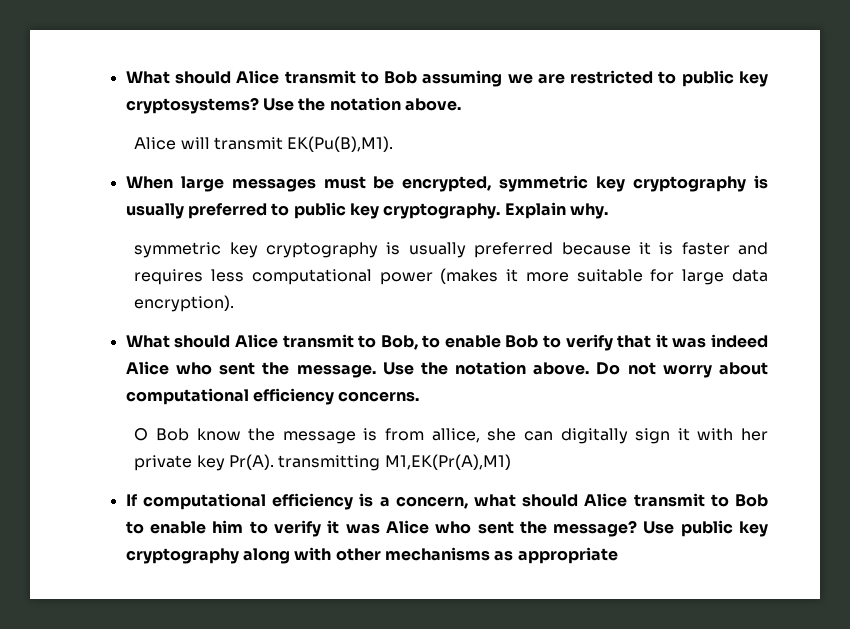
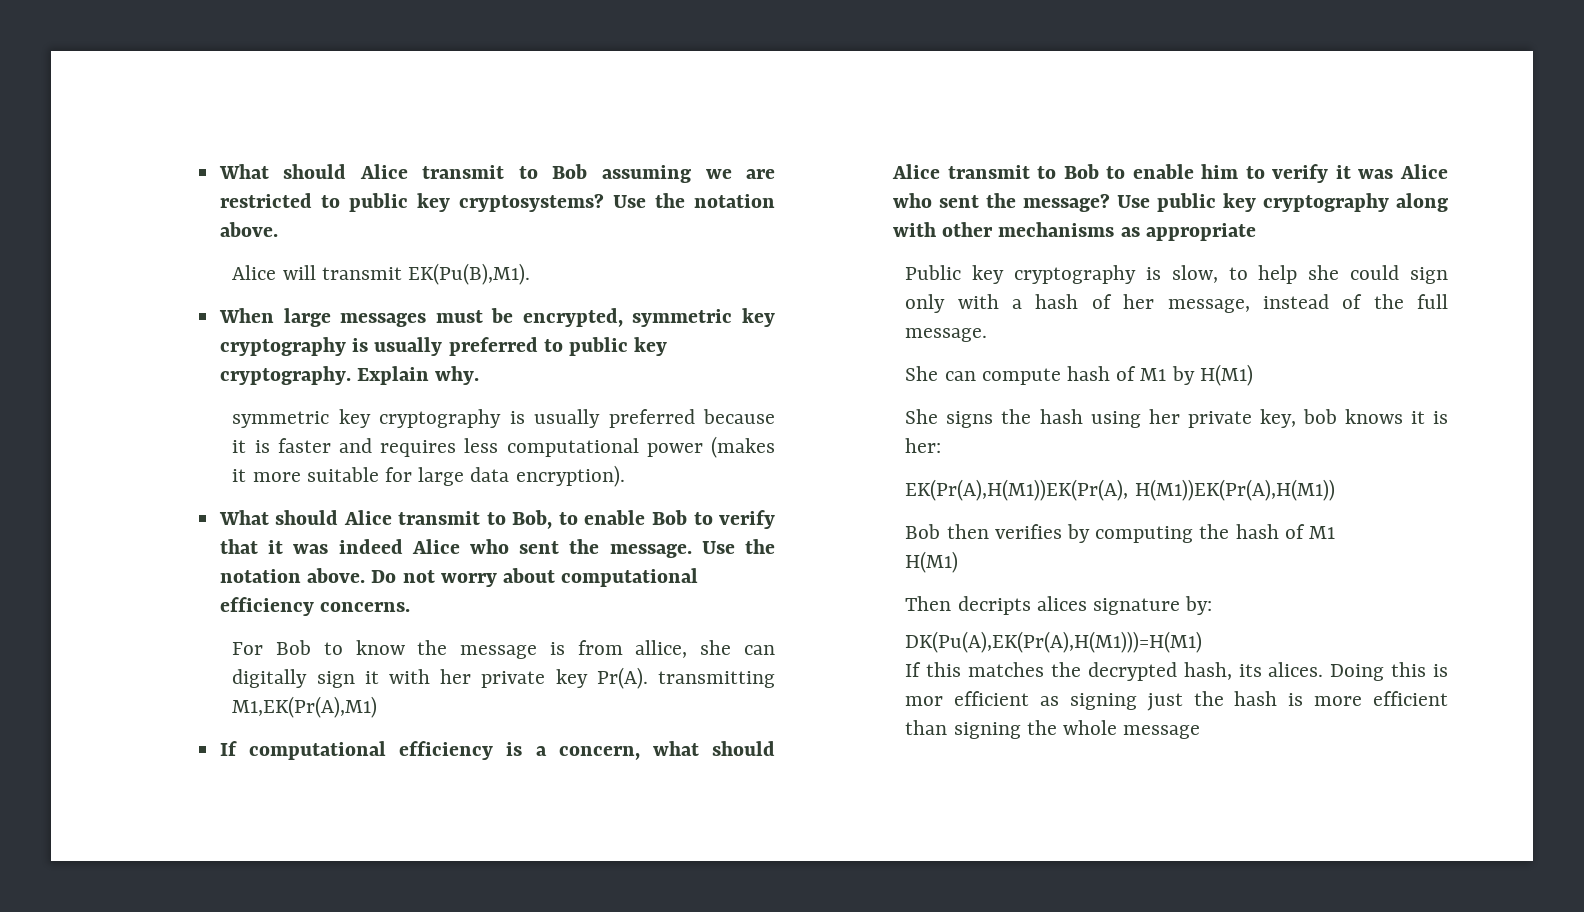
- O Bob know the message is from allice, she can digitally sign it with her private key Pr(A). transmitting M1,EK(Pr(A),M1)
+ For Bob to know the message is from allice, she can digitally sign it with her private key Pr(A). transmitting M1,EK(Pr(A),M1)
+ Public key cryptography is slow, to help she could sign only with a hash of her message, instead of the full message.
+ She can compute hash of M1 by H(M1)
+ She signs the hash using her private key, bob knows it is her:
+ EK(Pr(A),H(M1))EK(Pr(A), H(M1))EK(Pr(A),H(M1))
+ Bob then verifies by computing the hash of M1
+ H(M1)
+ Then decripts alices signature by:
+ DK(Pu(A),EK(Pr(A),H(M1)))=H(M1)
+ If this matches the decrypted hash, its alices. Doing this is mor efficient as signing just the hash is more efficient than signing the whole message

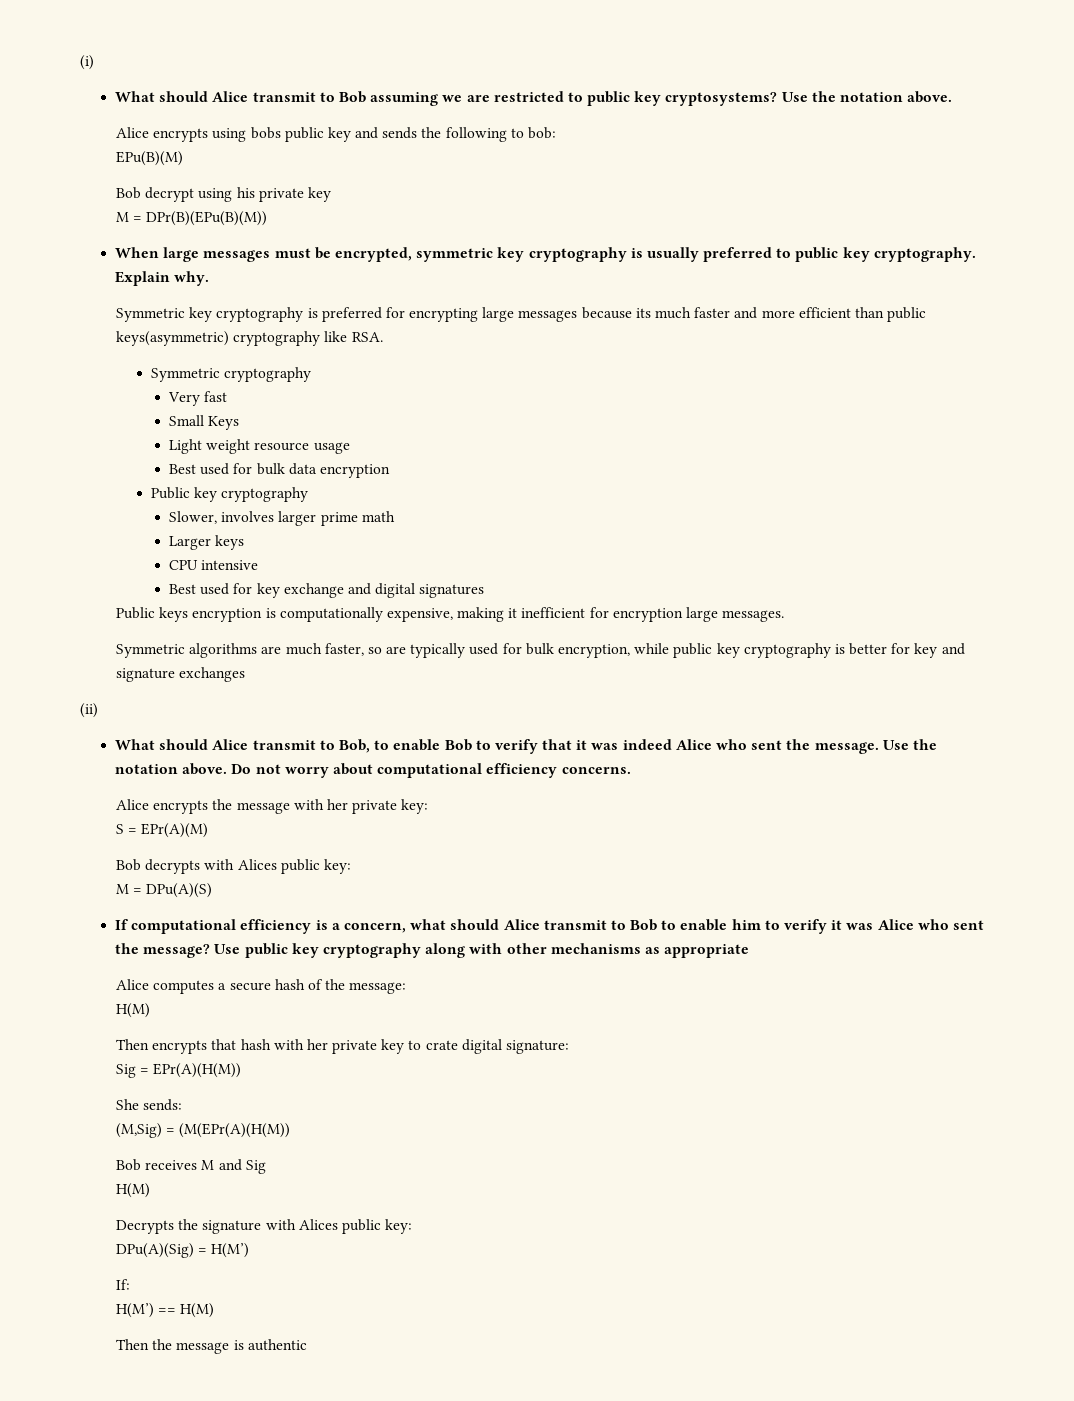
+ (i)
- Alice will transmit EK(Pu(B),M1).
+ Alice encrypts using bobs public key and sends the following to bob:
+ EPu(B)(M)
+ Bob decrypt using his private key
+ M = DPr(B)(EPu(B)(M))
- symmetric key cryptography is usually preferred because it is faster and requires less computational power (makes it more suitable for large data encryption).
+ Symmetric key cryptography is preferred for encrypting large messages because its much faster and more efficient than public keys(asymmetric) cryptography like RSA.
+ Symmetric cryptography
+ Very fast
+ Small Keys
+ Light weight resource usage
+ Best used for bulk data encryption
+ Public key cryptography
+ Slower, involves larger prime math
+ Larger keys
+ CPU intensive
+ Best used for key exchange and digital signatures
+ Public keys encryption is computationally expensive, making it inefficient for encryption large messages.
+ Symmetric algorithms are much faster, so are typically used for bulk encryption, while public key cryptography is better for key and signature exchanges
+ (ii)
- For Bob to know the message is from allice, she can digitally sign it with her private key Pr(A). transmitting M1,EK(Pr(A),M1)
+ Alice encrypts the message with her private key:
+ S = EPr(A)(M)
+ Bob decrypts with Alices public key:
+ M = DPu(A)(S)
- Public key cryptography is slow, to help she could sign only with a hash of her message, instead of the full message.
- She can compute hash of M1 by H(M1)
- She signs the hash using her private key, bob knows it is her:
- EK(Pr(A),H(M1))EK(Pr(A), H(M1))EK(Pr(A),H(M1))
- Bob then verifies by computing the hash of M1
- H(M1)
- Then decripts alices signature by:
- DK(Pu(A),EK(Pr(A),H(M1)))=H(M1)
- If this matches the decrypted hash, its alices. Doing this is mor efficient as signing just the hash is more efficient than signing the whole message
+ Alice computes a secure hash of the message:
+ H(M)
+ Then encrypts that hash with her private key to crate digital signature:
+ Sig = EPr(A)(H(M))
+ She sends:
+ (M,Sig) = (M(EPr(A)(H(M))
+ Bob receives M and Sig
+ H(M)
+ Decrypts the signature with Alices public key:
+ DPu(A)(Sig) = H(M’)
+ If:
+ H(M’) == H(M)
+ Then the message is authentic

